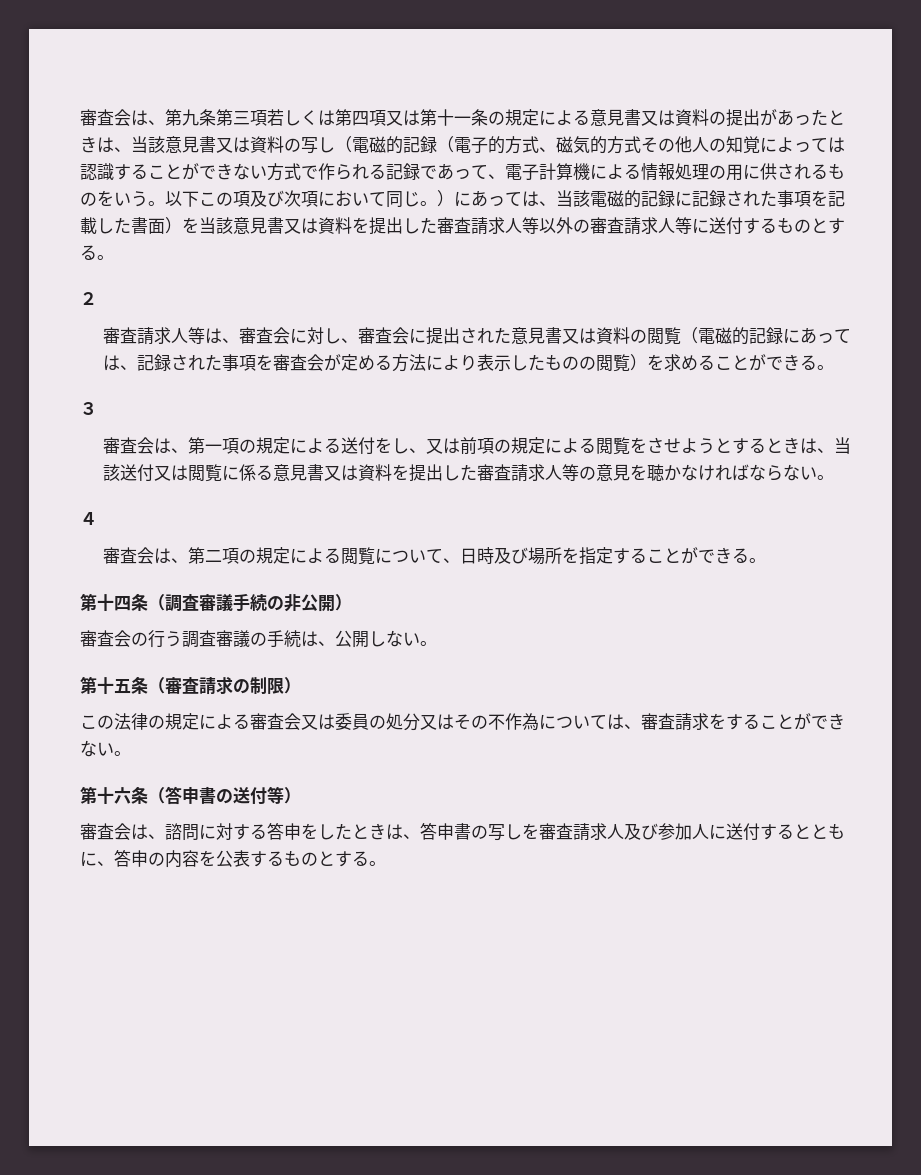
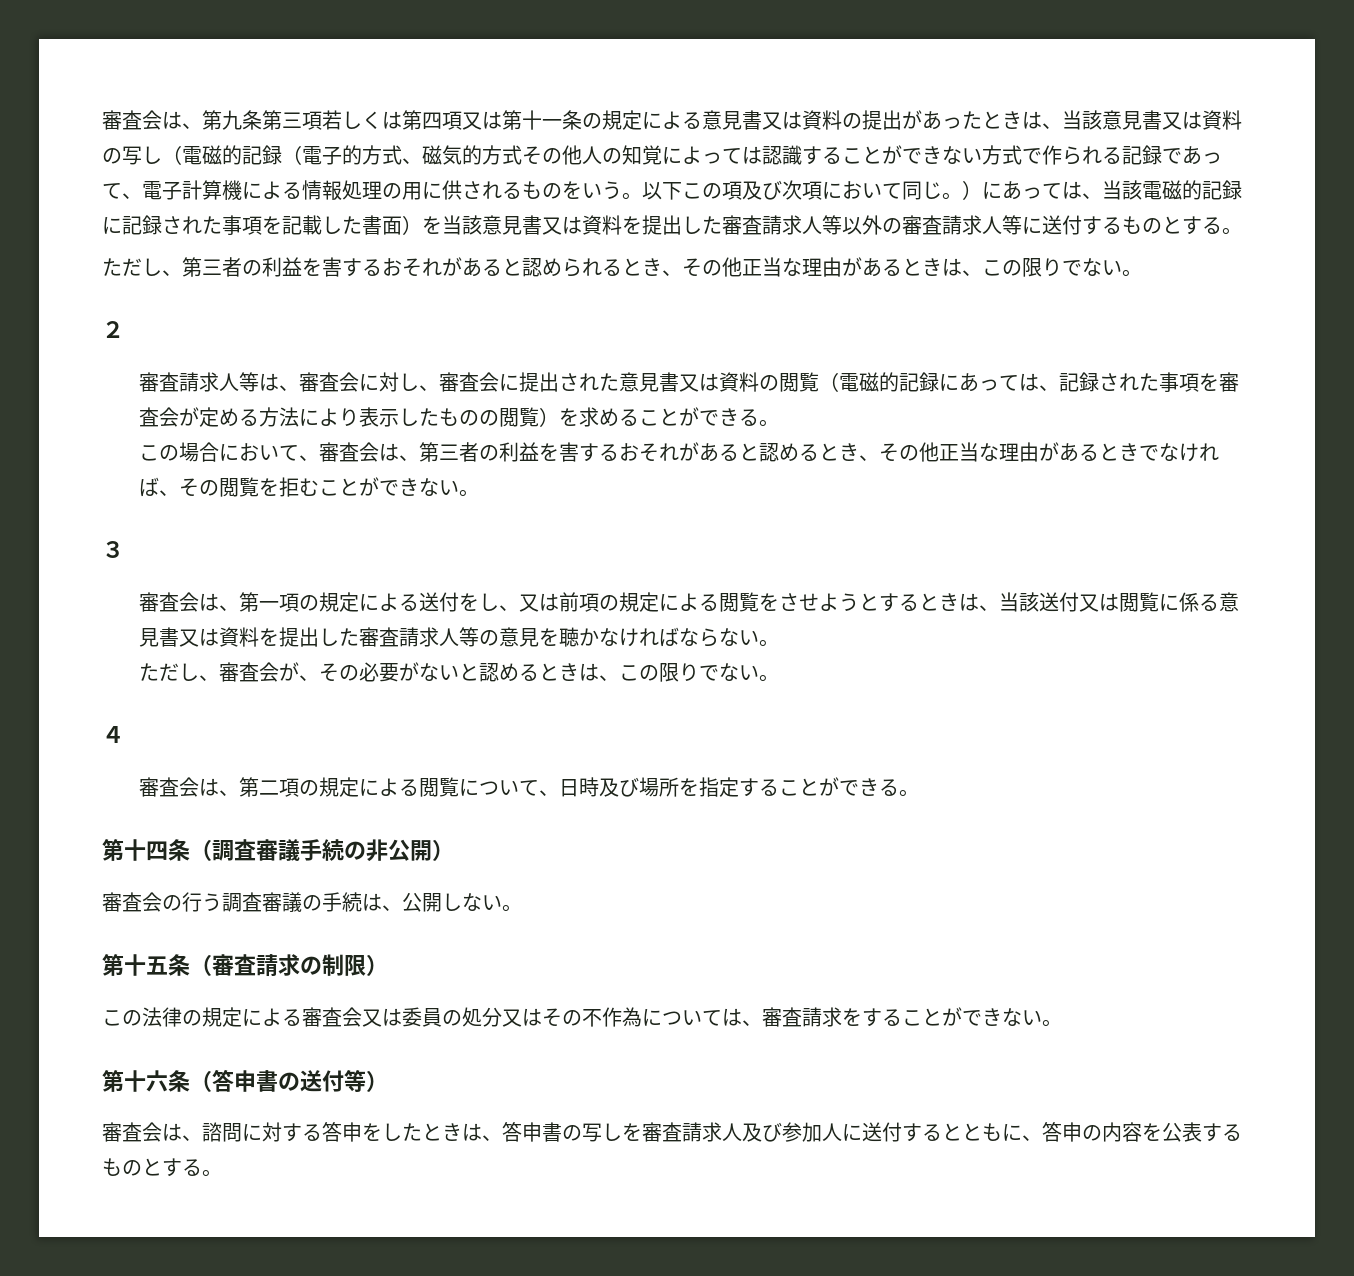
+ ただし、第三者の利益を害するおそれがあると認められるとき、その他正当な理由があるときは、この限りでない。
+ この場合において、審査会は、第三者の利益を害するおそれがあると認めるとき、その他正当な理由があるときでなければ、その閲覧を拒むことができない。
+ ただし、審査会が、その必要がないと認めるときは、この限りでない。

